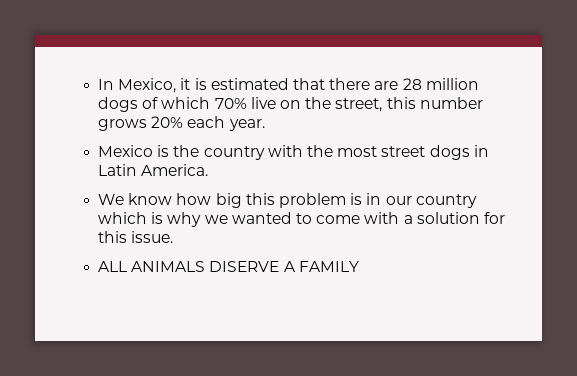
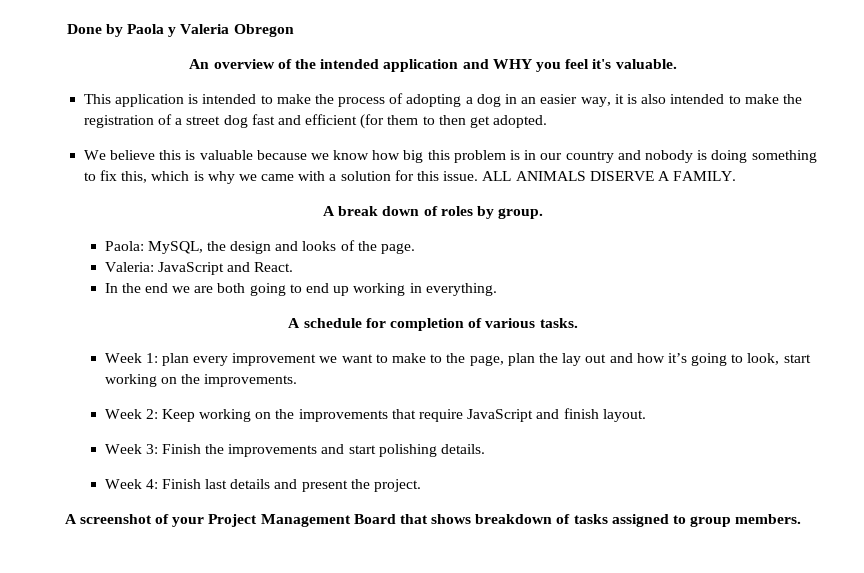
- In Mexico, it is estimated that there are 28 million dogs of which 70% live on the street, this number grows 20% each year.
- Mexico is the country with the most street dogs in Latin America.
- We know how big this problem is in our country which is why we wanted to come with a solution for this issue.
- ALL ANIMALS DISERVE A FAMILY
+ Done by Paola y Valeria Obregon
+ An overview of the intended application and WHY you feel it's valuable.
+ This application is intended to make the process of adopting a dog in an easier way, it is also intended to make the registration of a street dog fast and efficient (for them to then get adopted.
+ We believe this is valuable because we know how big this problem is in our country and nobody is doing something to fix this, which is why we came with a solution for this issue. ALL ANIMALS DISERVE A FAMILY.
+ A break down of roles by group.
+ Paola: MySQL, the design and looks of the page.
+ Valeria: JavaScript and React.
+ In the end we are both going to end up working in everything.
+ A schedule for completion of various tasks.
+ Week 1: plan every improvement we want to make to the page, plan the lay out and how it’s going to look, start working on the improvements.
+ Week 2: Keep working on the improvements that require JavaScript and finish layout.
+ Week 3: Finish the improvements and start polishing details.
+ Week 4: Finish last details and present the project.
+ A screenshot of your Project Management Board that shows breakdown of tasks assigned to group members.

